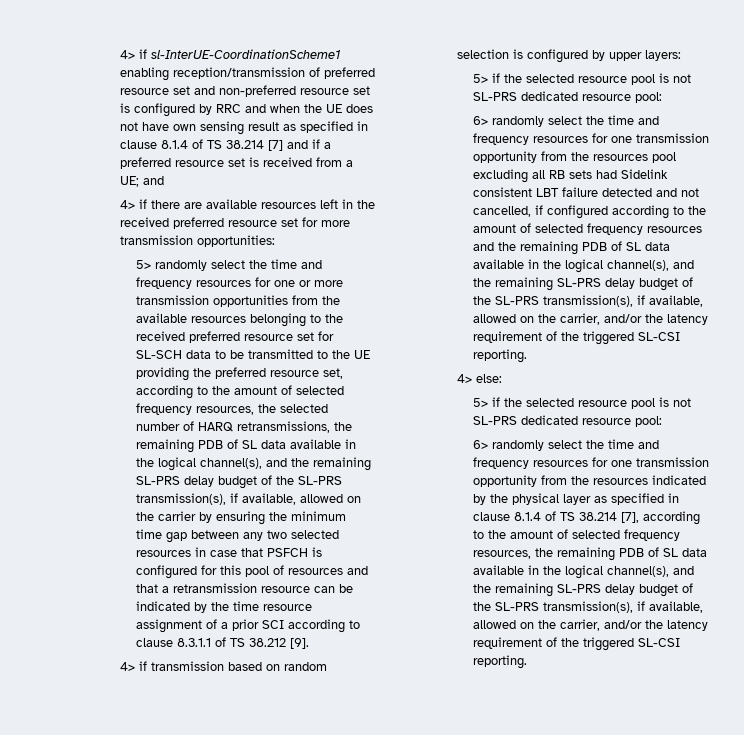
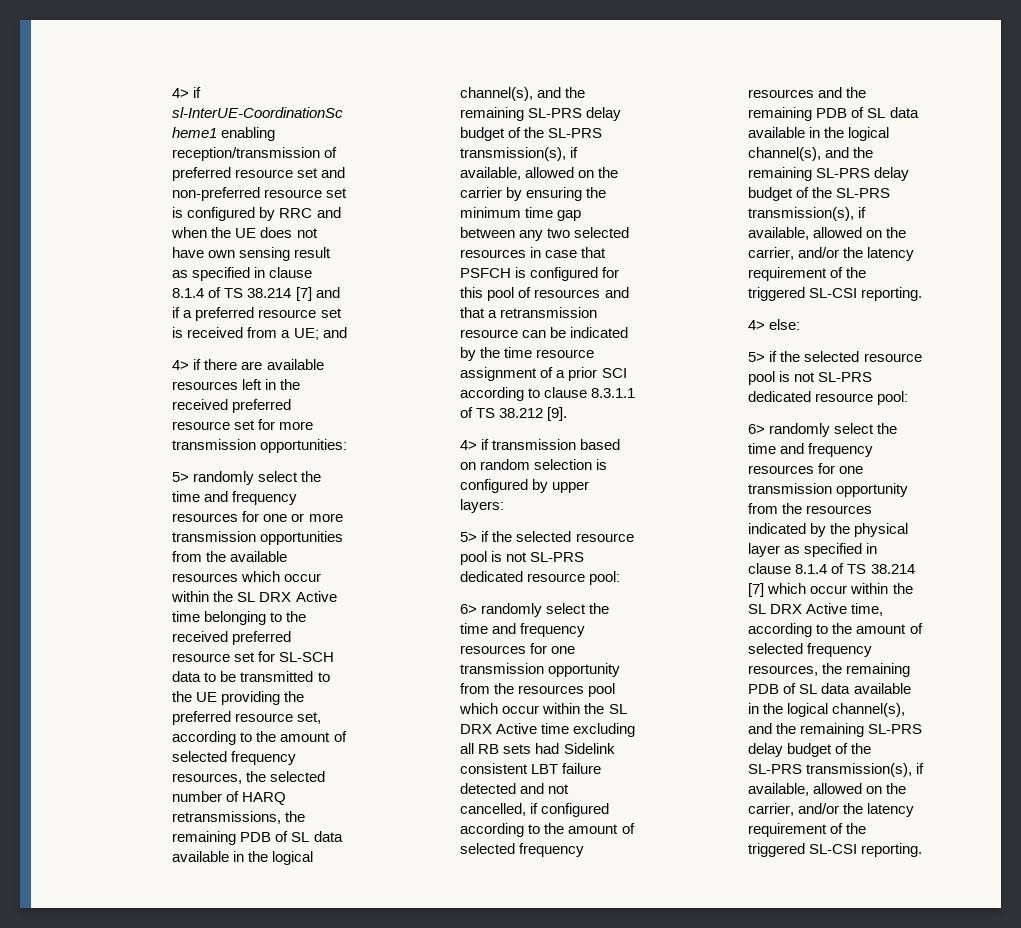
- 5> randomly select the time and frequency resources for one or more transmission opportunities from the available resources belonging to the received preferred resource set for SL-SCH data to be transmitted to the UE providing the preferred resource set, according to the amount of selected frequency resources, the selected number of HARQ retransmissions, the remaining PDB of SL data available in the logical channel(s), and the remaining SL-PRS delay budget of the SL-PRS transmission(s), if available, allowed on the carrier by ensuring the minimum time gap between any two selected resources in case that PSFCH is configured for this pool of resources and that a retransmission resource can be indicated by the time resource assignment of a prior SCI according to clause 8.3.1.1 of TS 38.212 [9].
+ 5> randomly select the time and frequency resources for one or more transmission opportunities from the available resources which occur within the SL DRX Active time belonging to the received preferred resource set for SL-SCH data to be transmitted to the UE providing the preferred resource set, according to the amount of selected frequency resources, the selected number of HARQ retransmissions, the remaining PDB of SL data available in the logical channel(s), and the remaining SL-PRS delay budget of the SL-PRS transmission(s), if available, allowed on the carrier by ensuring the minimum time gap between any two selected resources in case that PSFCH is configured for this pool of resources and that a retransmission resource can be indicated by the time resource assignment of a prior SCI according to clause 8.3.1.1 of TS 38.212 [9].
- 6> randomly select the time and frequency resources for one transmission opportunity from the resources pool excluding all RB sets had Sidelink consistent LBT failure detected and not cancelled, if configured according to the amount of selected frequency resources and the remaining PDB of SL data available in the logical channel(s), and the remaining SL-PRS delay budget of the SL-PRS transmission(s), if available, allowed on the carrier, and/or the latency requirement of the triggered SL-CSI reporting.
+ 6> randomly select the time and frequency resources for one transmission opportunity from the resources pool which occur within the SL DRX Active time excluding all RB sets had Sidelink consistent LBT failure detected and not cancelled, if configured according to the amount of selected frequency resources and the remaining PDB of SL data available in the logical channel(s), and the remaining SL-PRS delay budget of the SL-PRS transmission(s), if available, allowed on the carrier, and/or the latency requirement of the triggered SL-CSI reporting.
- 6> randomly select the time and frequency resources for one transmission opportunity from the resources indicated by the physical layer as specified in clause 8.1.4 of TS 38.214 [7], according to the amount of selected frequency resources, the remaining PDB of SL data available in the logical channel(s), and the remaining SL-PRS delay budget of the SL-PRS transmission(s), if available, allowed on the carrier, and/or the latency requirement of the triggered SL-CSI reporting.
+ 6> randomly select the time and frequency resources for one transmission opportunity from the resources indicated by the physical layer as specified in clause 8.1.4 of TS 38.214 [7] which occur within the SL DRX Active time, according to the amount of selected frequency resources, the remaining PDB of SL data available in the logical channel(s), and the remaining SL-PRS delay budget of the SL-PRS transmission(s), if available, allowed on the carrier, and/or the latency requirement of the triggered SL-CSI reporting.

